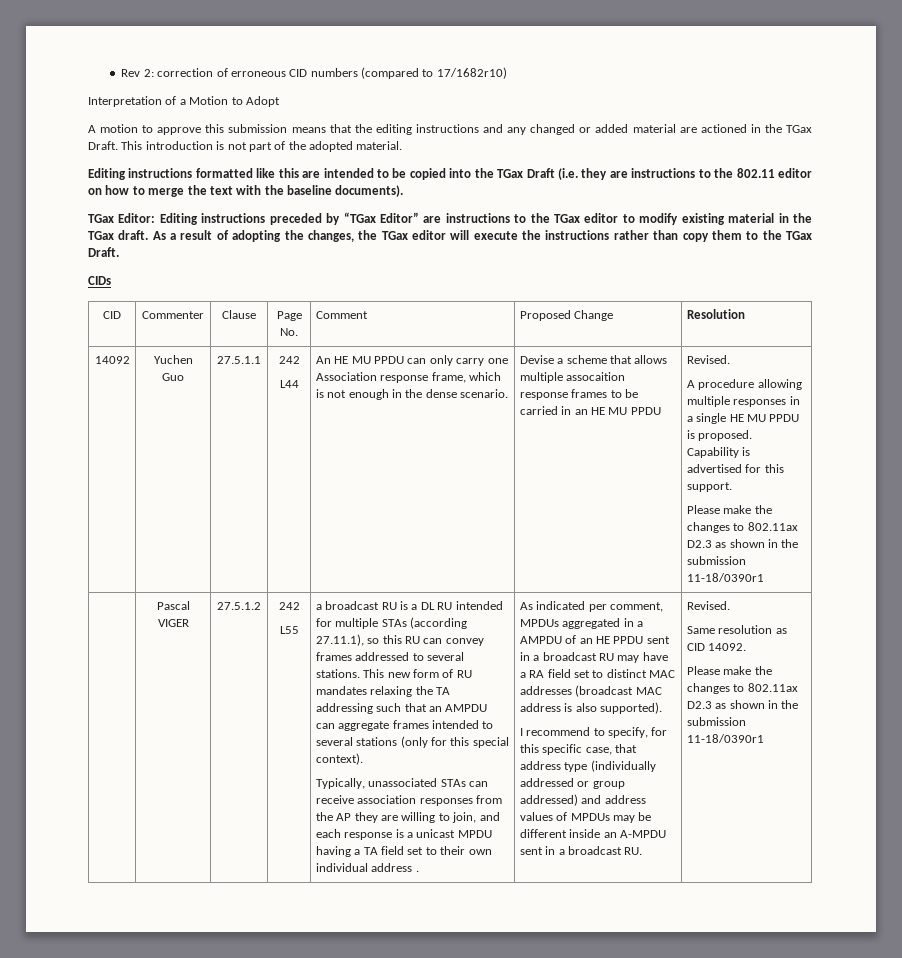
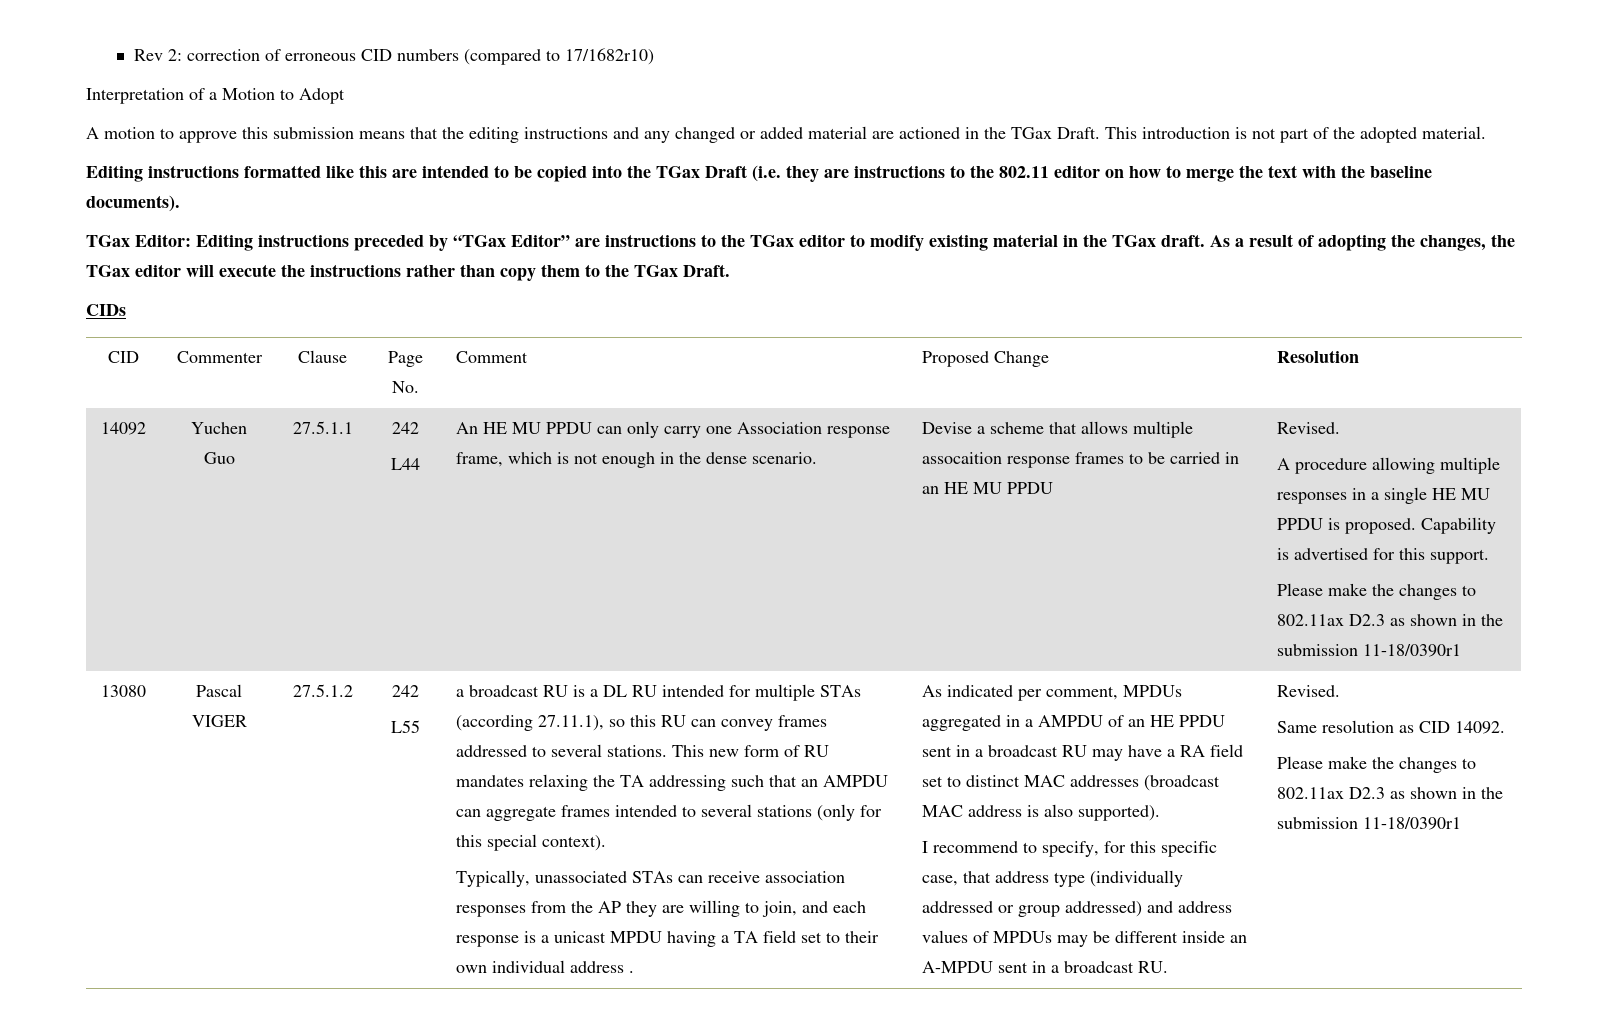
+ 13080

